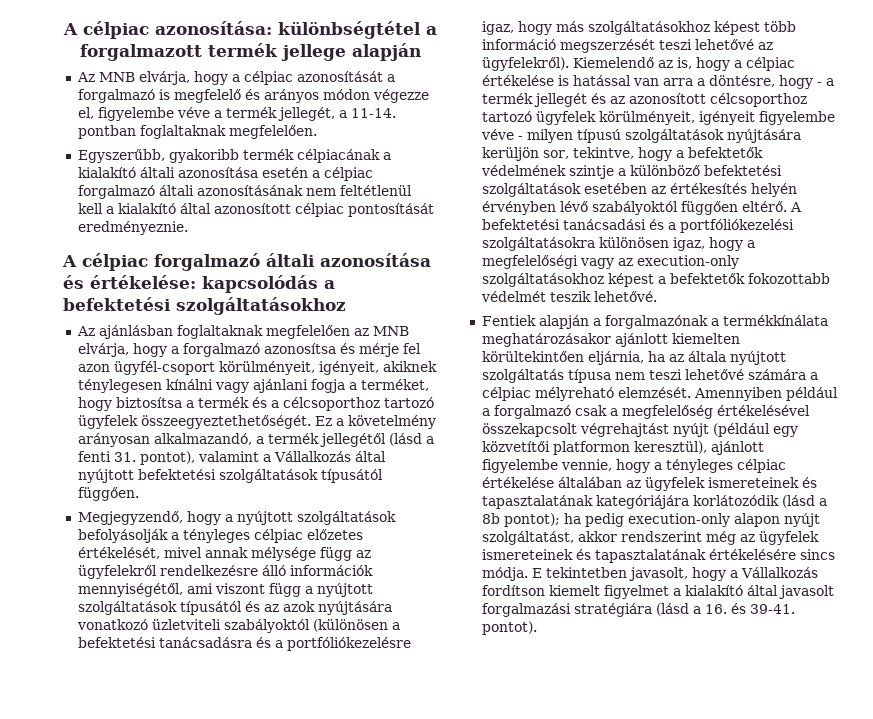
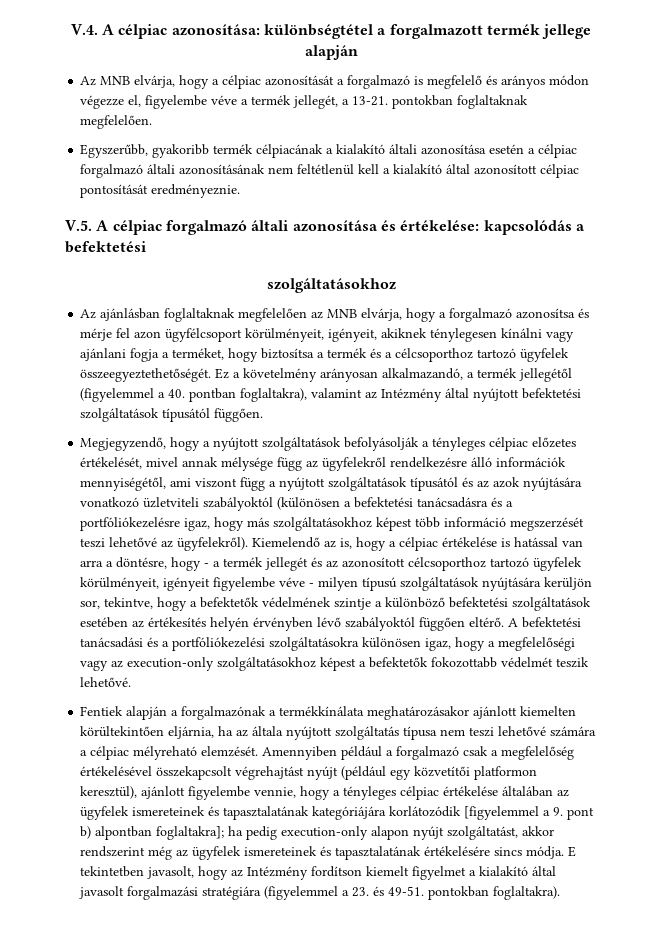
- A célpiac azonosítása: különbségtétel a forgalmazott termék jellege alapján
+ V.4. A célpiac azonosítása: különbségtétel a forgalmazott termék jellege alapján
- Az MNB elvárja, hogy a célpiac azonosítását a forgalmazó is megfelelő és arányos módon végezze el, figyelembe véve a termék jellegét, a 11-14. pontban foglaltaknak megfelelően.
+ Az MNB elvárja, hogy a célpiac azonosítását a forgalmazó is megfelelő és arányos módon végezze el, figyelembe véve a termék jellegét, a 13-21. pontokban foglaltaknak megfelelően.
- A célpiac forgalmazó általi azonosítása és értékelése: kapcsolódás a befektetési szolgáltatásokhoz
+ V.5. A célpiac forgalmazó általi azonosítása és értékelése: kapcsolódás a befektetési
+ szolgáltatásokhoz
- Az ajánlásban foglaltaknak megfelelően az MNB elvárja, hogy a forgalmazó azonosítsa és mérje fel azon ügyfél-csoport körülményeit, igényeit, akiknek ténylegesen kínálni vagy ajánlani fogja a terméket, hogy biztosítsa a termék és a célcsoporthoz tartozó ügyfelek összeegyeztethetőségét.
+ Az ajánlásban foglaltaknak megfelelően az MNB elvárja, hogy a forgalmazó azonosítsa és mérje fel azon ügyfélcsoport körülményeit, igényeit, akiknek ténylegesen kínálni vagy ajánlani fogja a terméket, hogy biztosítsa a termék és a célcsoporthoz tartozó ügyfelek összeegyeztethetőségét.
- Ez a követelmény arányosan alkalmazandó, a termék jellegétől (lásd a fenti 31. pontot), valamint a Vállalkozás által nyújtott befektetési szolgáltatások típusától függően.
+ Ez a követelmény arányosan alkalmazandó, a termék jellegétől (figyelemmel a 40. pontban foglaltakra), valamint az Intézmény által nyújtott befektetési szolgáltatások típusától függően.
- Amennyiben például a forgalmazó csak a megfelelőség értékelésével összekapcsolt végrehajtást nyújt (például egy közvetítői platformon keresztül), ajánlott figyelembe vennie, hogy a tényleges célpiac értékelése általában az ügyfelek ismereteinek és tapasztalatának kategóriájára korlátozódik (lásd a 8b pontot); ha pedig execution-only alapon nyújt szolgáltatást, akkor rendszerint még az ügyfelek ismereteinek és tapasztalatának értékelésére sincs módja.
+ Amennyiben például a forgalmazó csak a megfelelőség értékelésével összekapcsolt végrehajtást nyújt (például egy közvetítői platformon keresztül), ajánlott figyelembe vennie, hogy a tényleges célpiac értékelése általában az ügyfelek ismereteinek és tapasztalatának kategóriájára korlátozódik [figyelemmel a 9. pont b) alpontban foglaltakra]; ha pedig execution-only alapon nyújt szolgáltatást, akkor rendszerint még az ügyfelek ismereteinek és tapasztalatának értékelésére sincs módja.
- E tekintetben javasolt, hogy a Vállalkozás fordítson kiemelt figyelmet a kialakító által javasolt forgalmazási stratégiára (lásd a 16. és 39-41. pontot).
+ E tekintetben javasolt, hogy az Intézmény fordítson kiemelt figyelmet a kialakító által javasolt forgalmazási stratégiára (figyelemmel a 23. és 49-51. pontokban foglaltakra).

